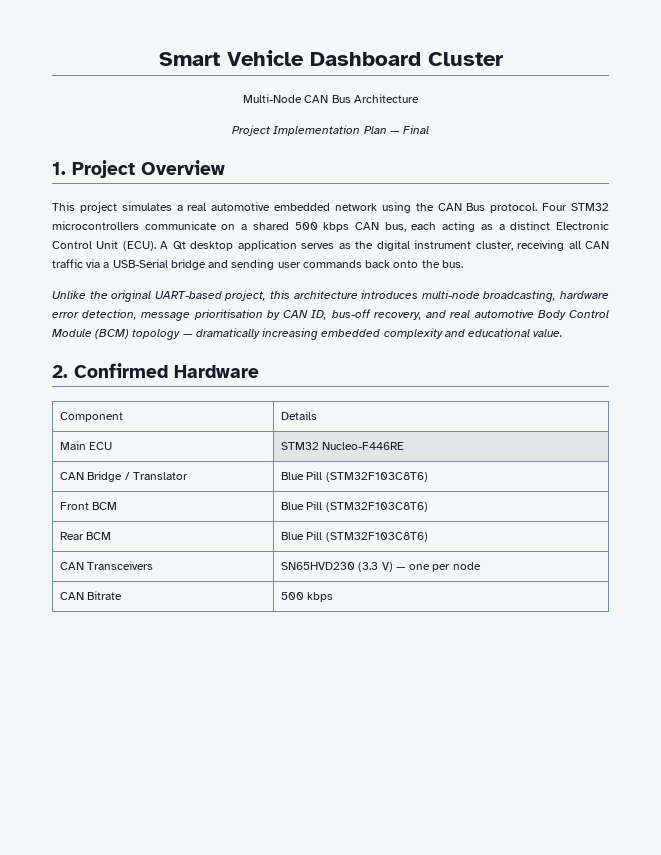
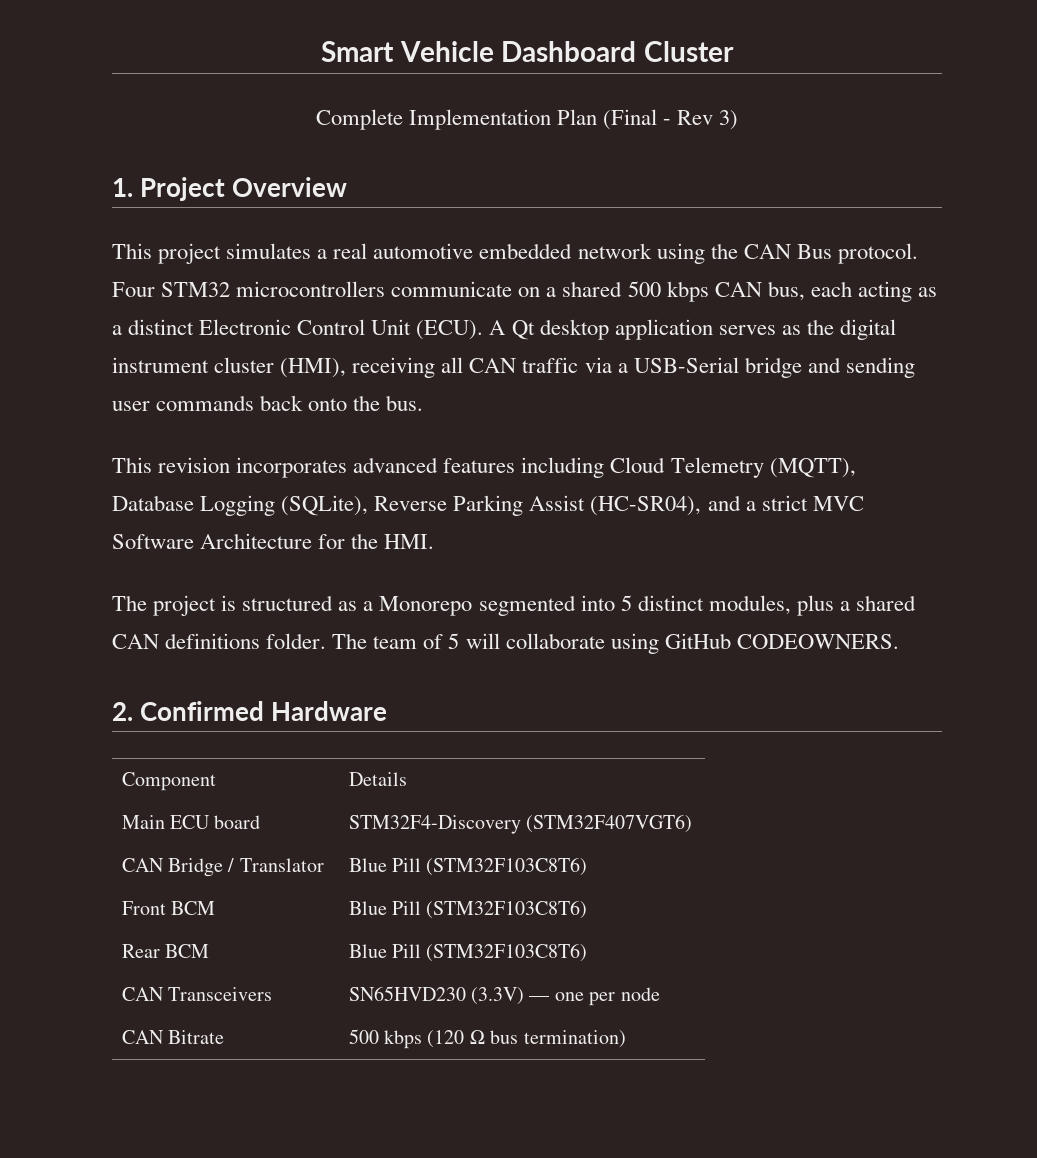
- Multi-Node CAN Bus Architecture
- Project Implementation Plan — Final
+ Complete Implementation Plan (Final - Rev 3)
- A Qt desktop application serves as the digital instrument cluster, receiving all CAN traffic via a USB-Serial bridge and sending user commands back onto the bus.
+ A Qt desktop application serves as the digital instrument cluster (HMI), receiving all CAN traffic via a USB-Serial bridge and sending user commands back onto the bus.
- Unlike the original UART-based project, this architecture introduces multi-node broadcasting, hardware error detection, message prioritisation by CAN ID, bus-off recovery, and real automotive Body Control Module (BCM) topology — dramatically increasing embedded complexity and educational value.
+ This revision incorporates advanced features including Cloud Telemetry (MQTT), Database Logging (SQLite), Reverse Parking Assist (HC-SR04), and a strict MVC Software Architecture for the HMI.
+ The project is structured as a Monorepo segmented into 5 distinct modules, plus a shared CAN definitions folder. The team of 5 will collaborate using GitHub CODEOWNERS.
- Main ECU | STM32 Nucleo-F446RE
+ Main ECU board | STM32F4-Discovery (STM32F407VGT6)
- CAN Transceivers | SN65HVD230 (3.3 V) — one per node
+ CAN Transceivers | SN65HVD230 (3.3V) — one per node
- CAN Bitrate | 500 kbps
+ CAN Bitrate | 500 kbps (120 Ω bus termination)

